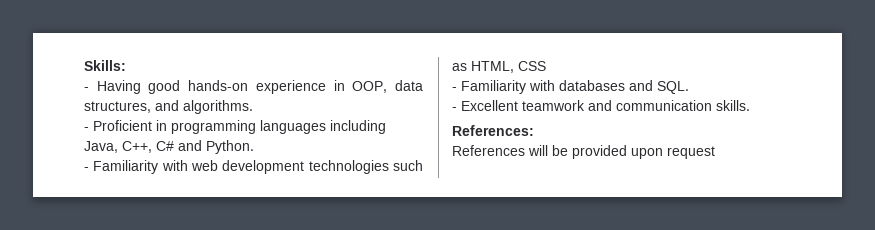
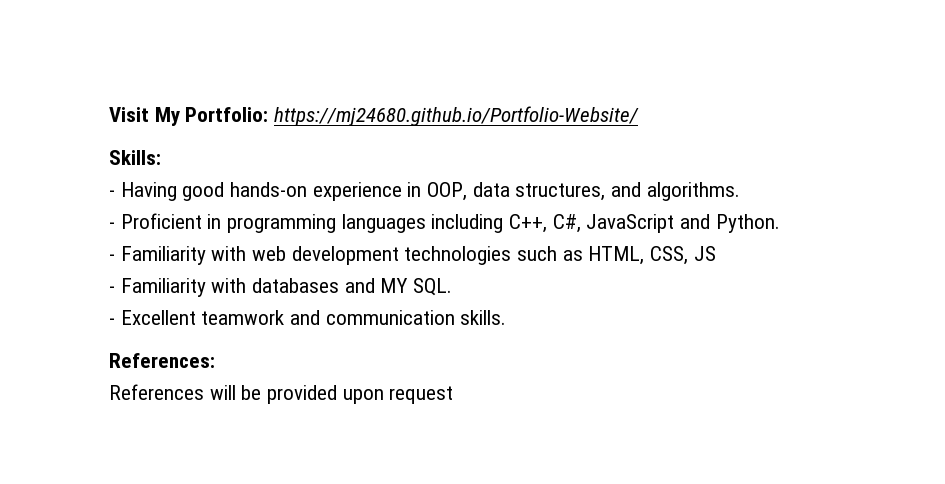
+ Visit My Portfolio: https://mj24680.github.io/Portfolio-Website/
- - Proficient in programming languages including Java, C++, C# and Python.
+ - Proficient in programming languages including C++, C#, JavaScript and Python.
- - Familiarity with web development technologies such as HTML, CSS
+ - Familiarity with web development technologies such as HTML, CSS, JS
- - Familiarity with databases and SQL.
+ - Familiarity with databases and MY SQL.

